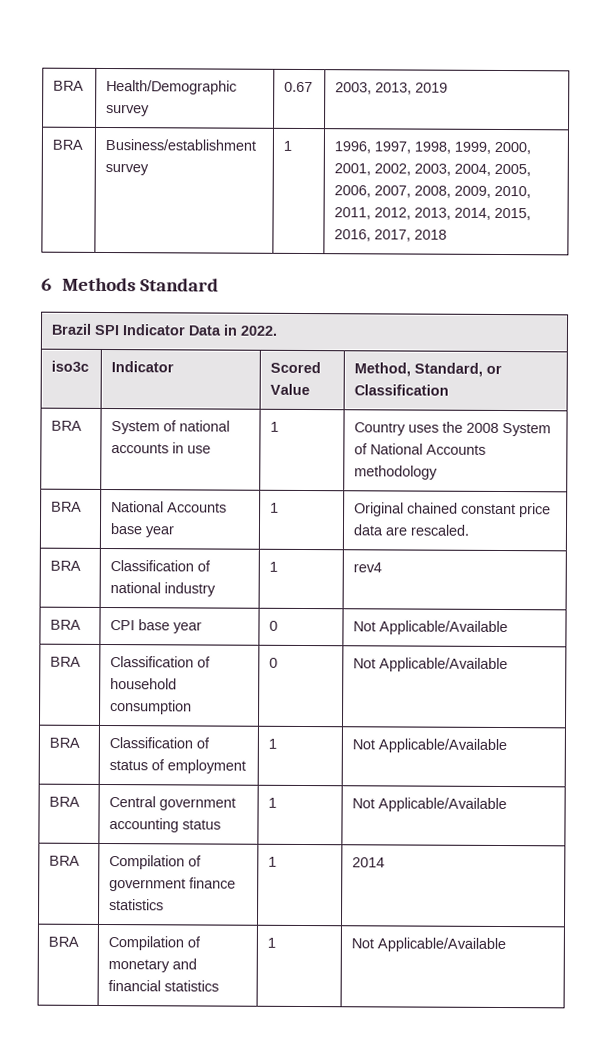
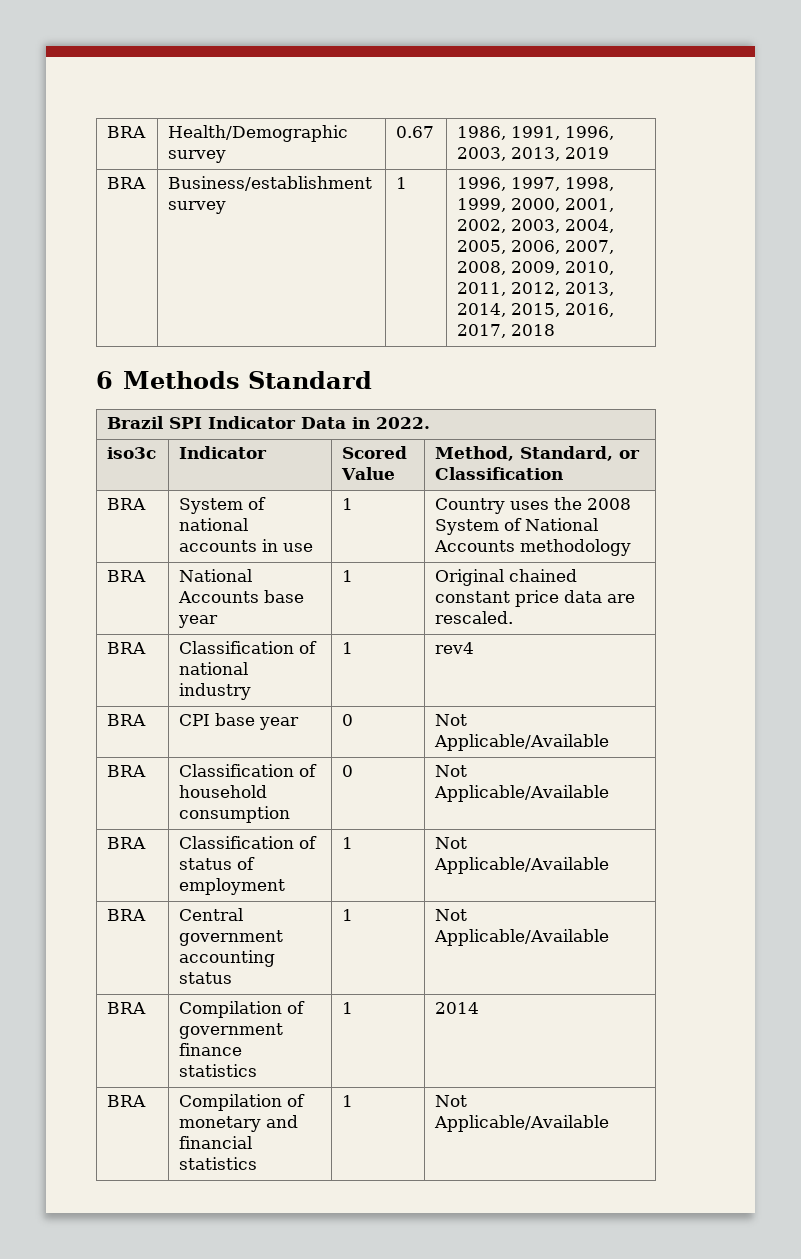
- BRA | Health/Demographic survey | 0.67 | 2003, 2013, 2019
+ BRA | Health/Demographic survey | 0.67 | 1986, 1991, 1996, 2003, 2013, 2019

